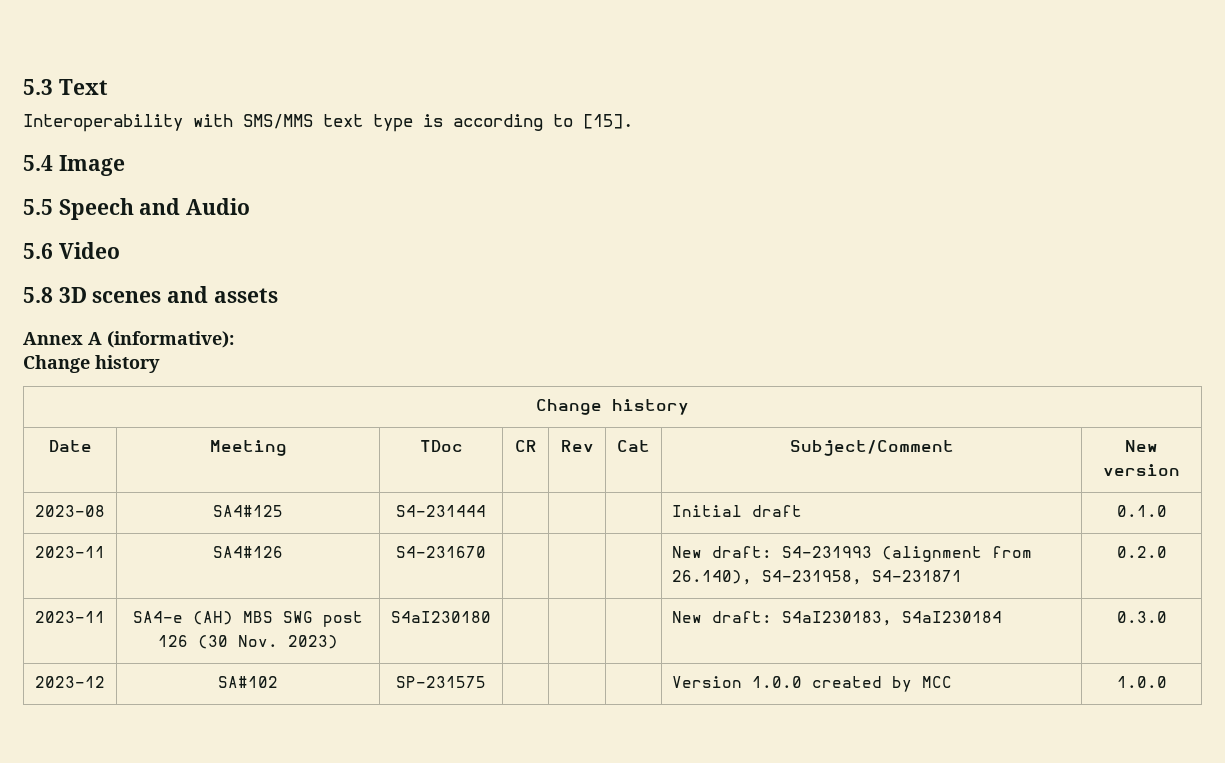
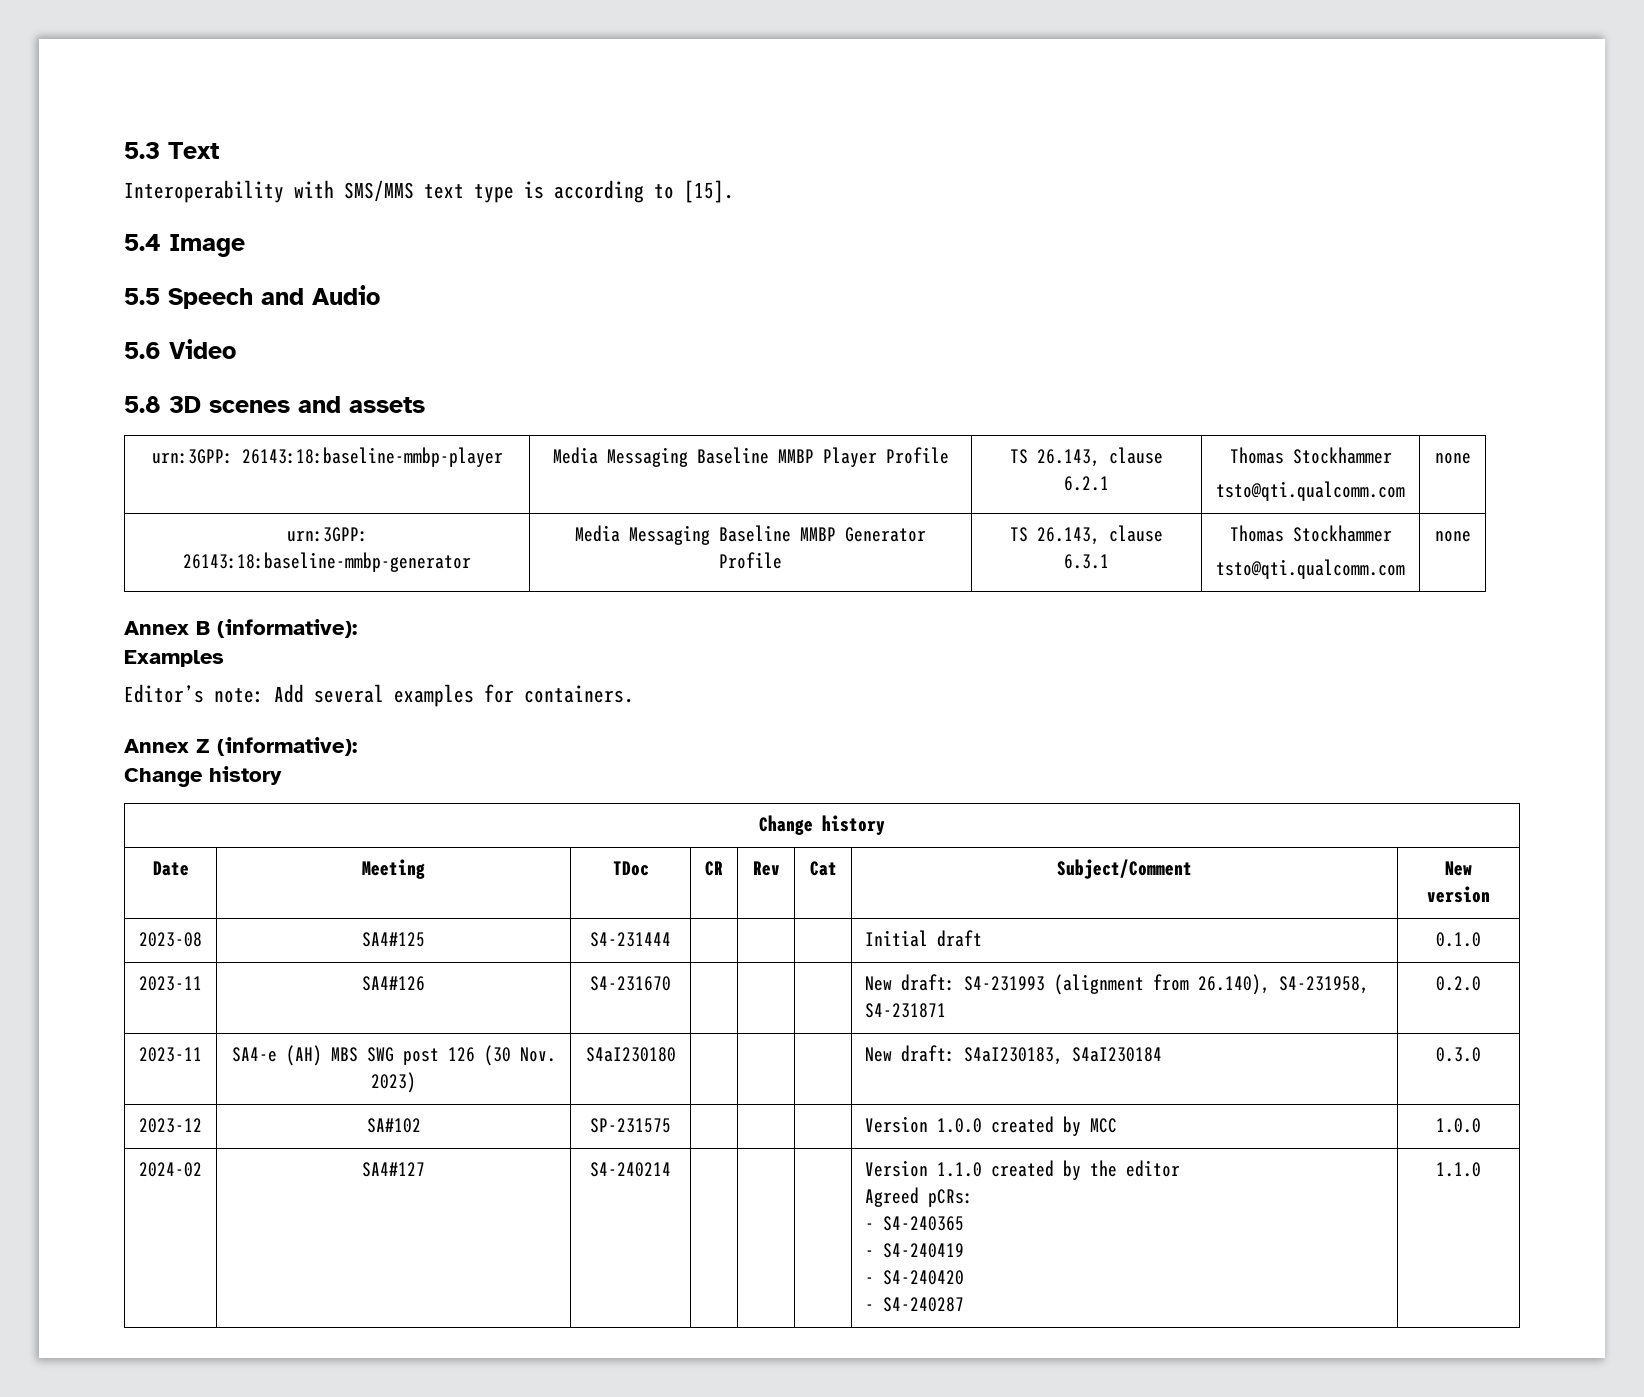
- Annex A (informative):
+ urn:3GPP: 26143:18:baseline-mmbp-player | Media Messaging Baseline MMBP Player Profile | TS 26.143, clause 6.2.1 | Thomas Stockhammer
+ tsto@qti.qualcomm.com | none
+ urn:3GPP: 26143:18:baseline-mmbp-generator | Media Messaging Baseline MMBP Generator Profile | TS 26.143, clause 6.3.1 | Thomas Stockhammer
+ tsto@qti.qualcomm.com | none
+ Annex B (informative):
+ Examples
+ Editor’s note: Add several examples for containers.
+ Annex Z (informative):
+ 2024-02 | SA4#127 | S4-240214 | | | | Version 1.1.0 created by the editor
+ Agreed pCRs:
+ - S4-240365
+ - S4-240419
+ - S4-240420
+ - S4-240287 | 1.1.0

